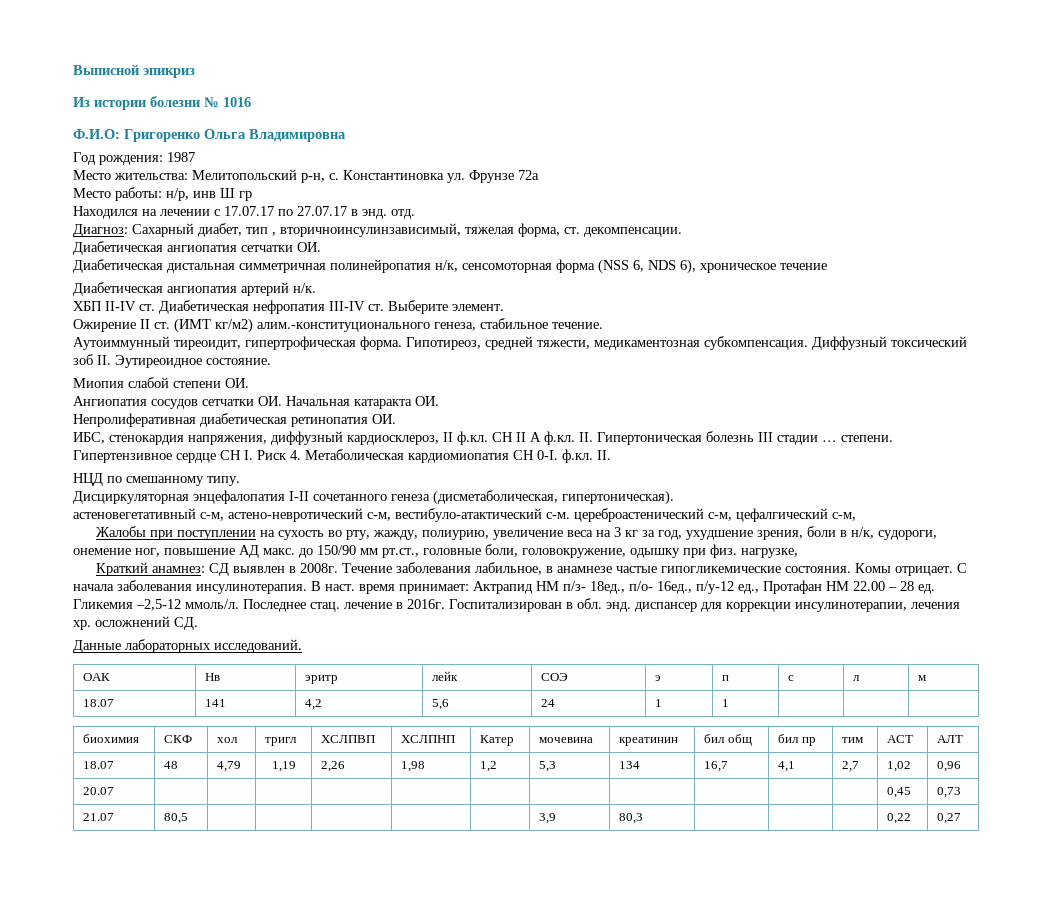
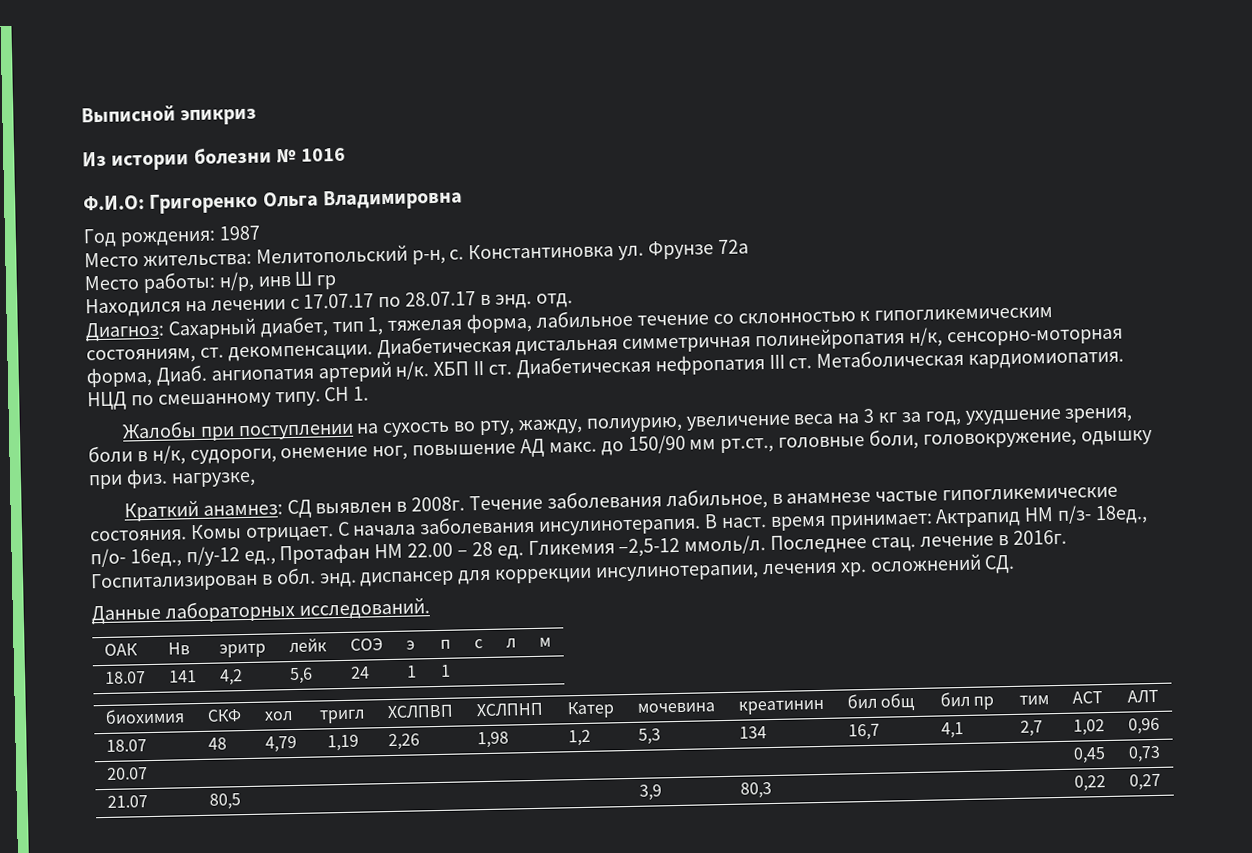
- Находился на лечении с 17.07.17 по 27.07.17 в энд. отд.
+ Находился на лечении с 17.07.17 по 28.07.17 в энд. отд.
- Диагноз: Сахарный диабет, тип , вторичноинсулинзависимый, тяжелая форма, ст. декомпенсации.
- Диабетическая ангиопатия сетчатки ОИ.
- Диабетическая дистальная симметричная полинейропатия н/к, сенсомоторная форма (NSS 6, NDS 6), хроническое течение
- Диабетическая ангиопатия артерий н/к.
- ХБП II-IV ст. Диабетическая нефропатия III-IV ст. Выберите элемент.
- Ожирение II ст. (ИМТ кг/м2) алим.-конституционального генеза, стабильное течение.
- Аутоиммунный тиреоидит, гипертрофическая форма. Гипотиреоз, средней тяжести, медикаментозная субкомпенсация. Диффузный токсический зоб II. Эутиреоидное состояние.
- Миопия слабой степени ОИ.
- Ангиопатия сосудов сетчатки ОИ. Начальная катаракта ОИ.
- Непролиферативная диабетическая ретинопатия ОИ.
- ИБС, стенокардия напряжения, диффузный кардиосклероз, II ф.кл. СН II А ф.кл. II. Гипертоническая болезнь III стадии … степени. Гипертензивное сердце СН I. Риск 4. Метаболическая кардиомиопатия СН 0-I. ф.кл. II.
- НЦД по смешанному типу.
- Дисциркуляторная энцефалопатия I-II сочетанного генеза (дисметаболическая, гипертоническая).
- астеновегетативный с-м, астено-невротический с-м, вестибуло-атактический с-м. цереброастенический с-м, цефалгический с-м,
+ Диагноз: Сахарный диабет, тип 1, тяжелая форма, лабильное течение со склонностью к гипогликемическим состояниям, ст. декомпенсации. Диабетическая дистальная симметричная полинейропатия н/к, сенсорно-моторная форма, Диаб. ангиопатия артерий н/к. ХБП II ст. Диабетическая нефропатия III ст. Метаболическая кардиомиопатия. НЦД по смешанному типу. СН 1.

